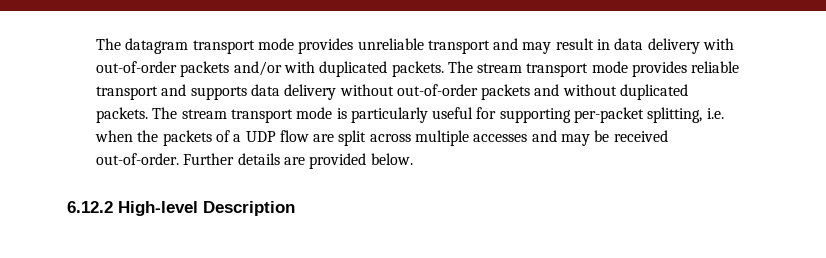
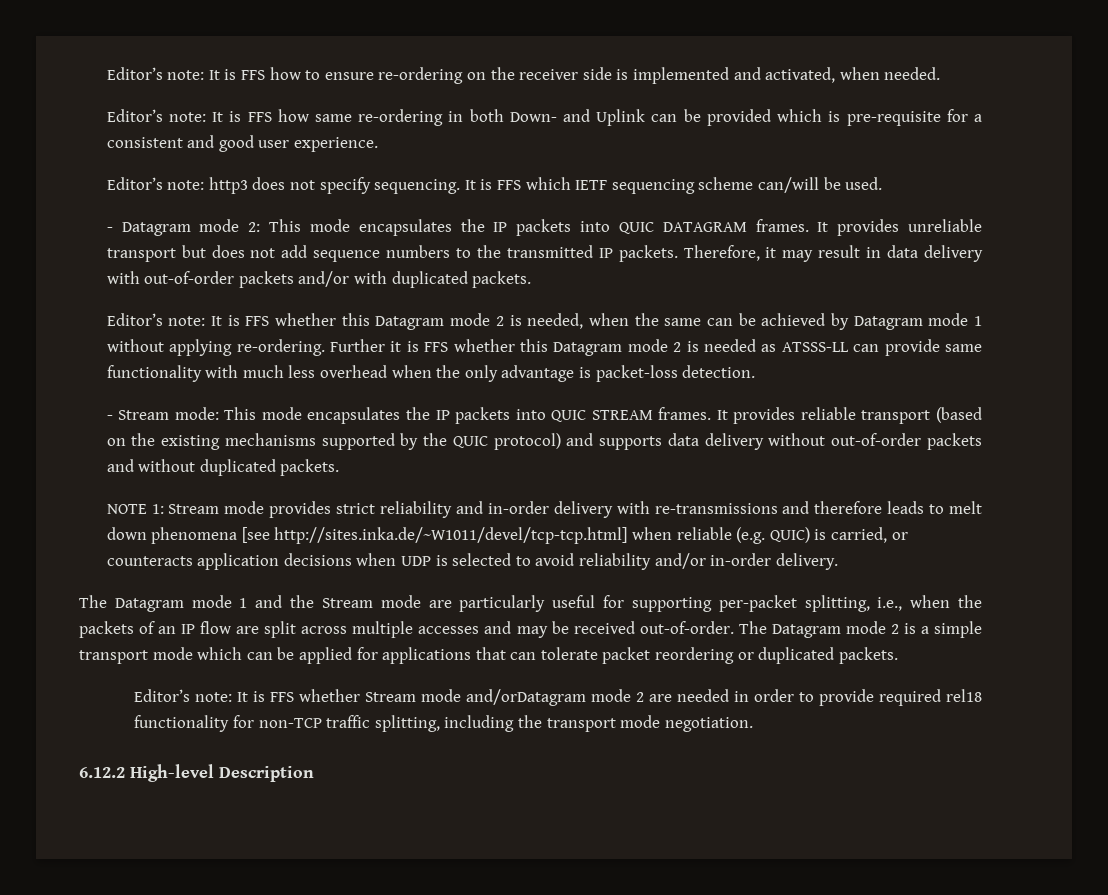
- The datagram transport mode provides unreliable transport and may result in data delivery with out-of-order packets and/or with duplicated packets. The stream transport mode provides reliable transport and supports data delivery without out-of-order packets and without duplicated packets. The stream transport mode is particularly useful for supporting per-packet splitting, i.e. when the packets of a UDP flow are split across multiple accesses and may be received out-of-order.
+ Editor’s note: It is FFS how to ensure re-ordering on the receiver side is implemented and activated, when needed.
+ Editor’s note: It is FFS how same re-ordering in both Down- and Uplink can be provided which is pre-requisite for a consistent and good user experience.
+ Editor’s note: http3 does not specify sequencing. It is FFS which IETF sequencing scheme can/will be used.
+ - Datagram mode 2: This mode encapsulates the IP packets into QUIC DATAGRAM frames. It provides unreliable transport but does not add sequence numbers to the transmitted IP packets. Therefore, it may result in data delivery with out-of-order packets and/or with duplicated packets.
+ Editor’s note: It is FFS whether this Datagram mode 2 is needed, when the same can be achieved by Datagram mode 1 without applying re-ordering. Further it is FFS whether this Datagram mode 2 is needed as ATSSS-LL can provide same functionality with much less overhead when the only advantage is packet-loss detection.
+ - Stream mode: This mode encapsulates the IP packets into QUIC STREAM frames. It provides reliable transport (based on the existing mechanisms supported by the QUIC protocol) and supports data delivery without out-of-order packets and without duplicated packets.
+ NOTE 1: Stream mode provides strict reliability and in-order delivery with re-transmissions and therefore leads to melt down phenomena [see http://sites.inka.de/~W1011/devel/tcp-tcp.html] when reliable (e.g. QUIC) is carried, or counteracts application decisions when UDP is selected to avoid reliability and/or in-order delivery.
+ The Datagram mode 1 and the Stream mode are particularly useful for supporting per-packet splitting, i.e., when the packets of an IP flow are split across multiple accesses and may be received out-of-order.
- Further details are provided below.
+ The Datagram mode 2 is a simple transport mode which can be applied for applications that can tolerate packet reordering or duplicated packets.
+ Editor’s note: It is FFS whether Stream mode and/orDatagram mode 2 are needed in order to provide required rel18 functionality for non-TCP traffic splitting, including the transport mode negotiation.

